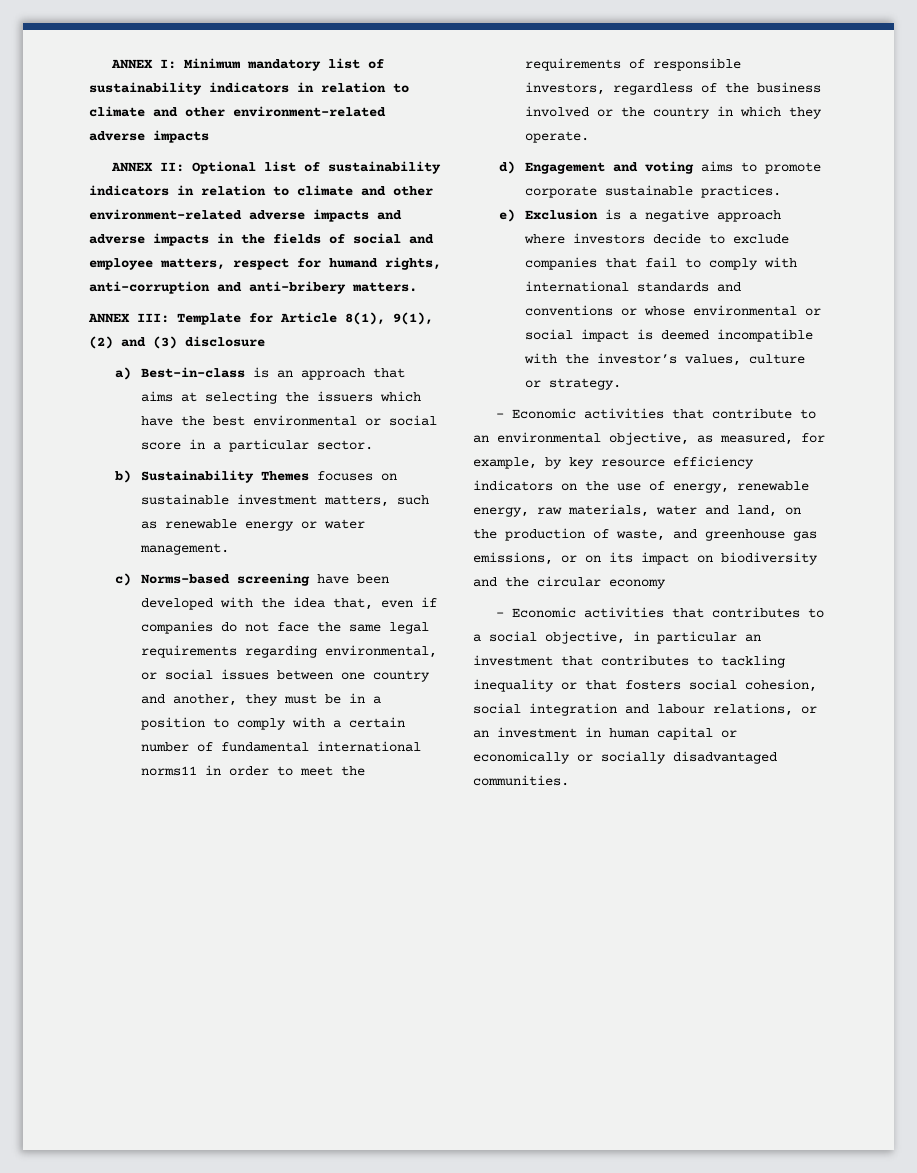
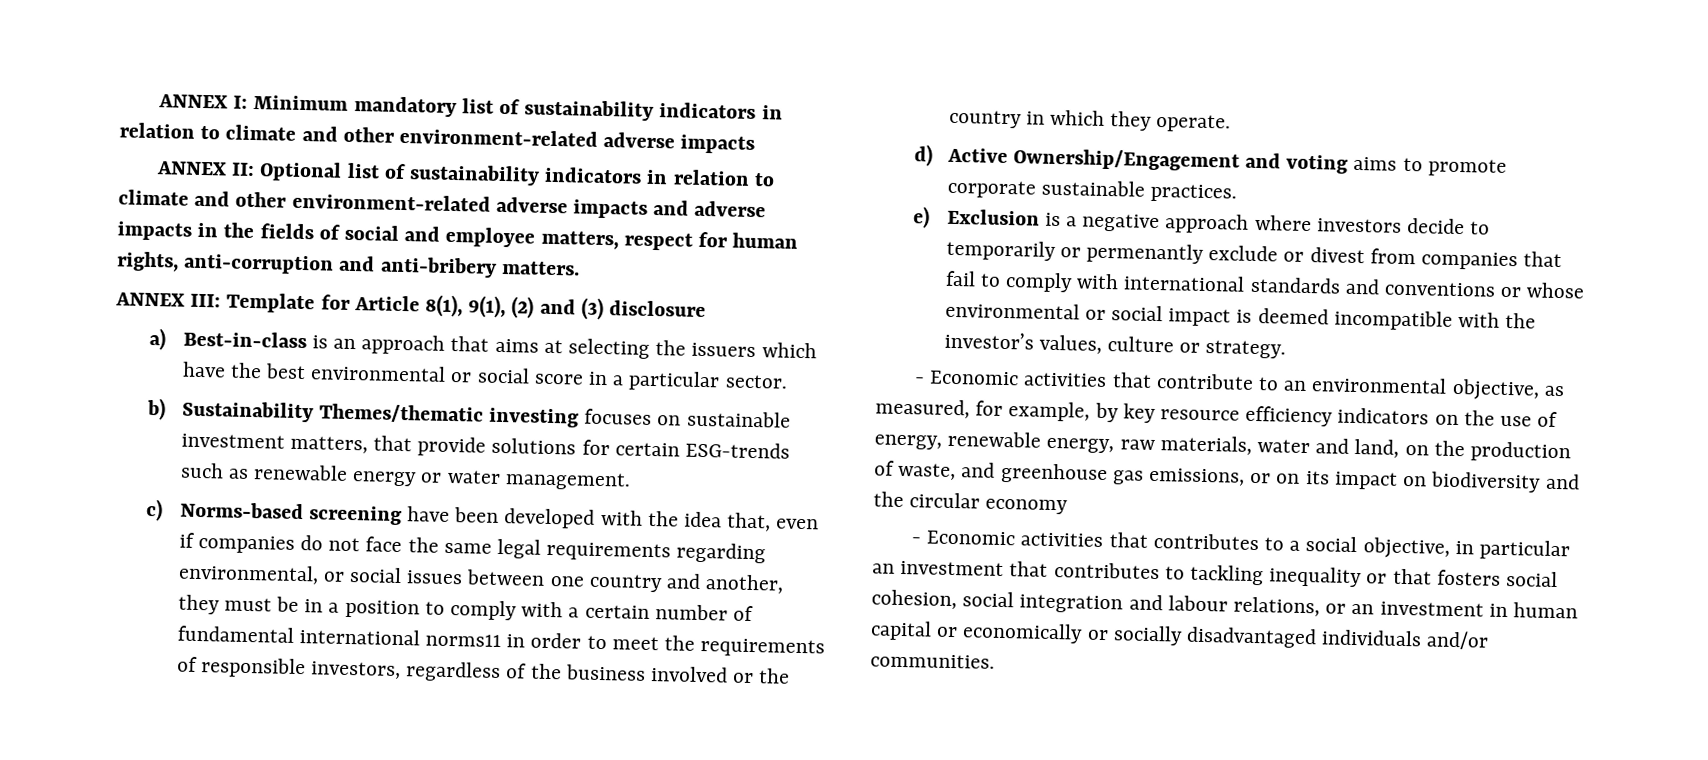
- ANNEX II: Optional list of sustainability indicators in relation to climate and other environment-related adverse impacts and adverse impacts in the fields of social and employee matters, respect for humand rights, anti-corruption and anti-bribery matters.
+ ANNEX II: Optional list of sustainability indicators in relation to climate and other environment-related adverse impacts and adverse impacts in the fields of social and employee matters, respect for human rights, anti-corruption and anti-bribery matters.
- b) Sustainability Themes focuses on sustainable investment matters, such as renewable energy or water management.
+ b) Sustainability Themes/thematic investing focuses on sustainable investment matters, that provide solutions for certain ESG-trends such as renewable energy or water management.
- d) Engagement and voting aims to promote corporate sustainable practices.
+ d) Active Ownership/Engagement and voting aims to promote corporate sustainable practices.
- e) Exclusion is a negative approach where investors decide to exclude companies that fail to comply with international standards and conventions or whose environmental or social impact is deemed incompatible with the investor’s values, culture or strategy.
+ e) Exclusion is a negative approach where investors decide to temporarily or permenantly exclude or divest from companies that fail to comply with international standards and conventions or whose environmental or social impact is deemed incompatible with the investor’s values, culture or strategy.
- - Economic activities that contributes to a social objective, in particular an investment that contributes to tackling inequality or that fosters social cohesion, social integration and labour relations, or an investment in human capital or economically or socially disadvantaged communities.
+ - Economic activities that contributes to a social objective, in particular an investment that contributes to tackling inequality or that fosters social cohesion, social integration and labour relations, or an investment in human capital or economically or socially disadvantaged individuals and/or communities.

